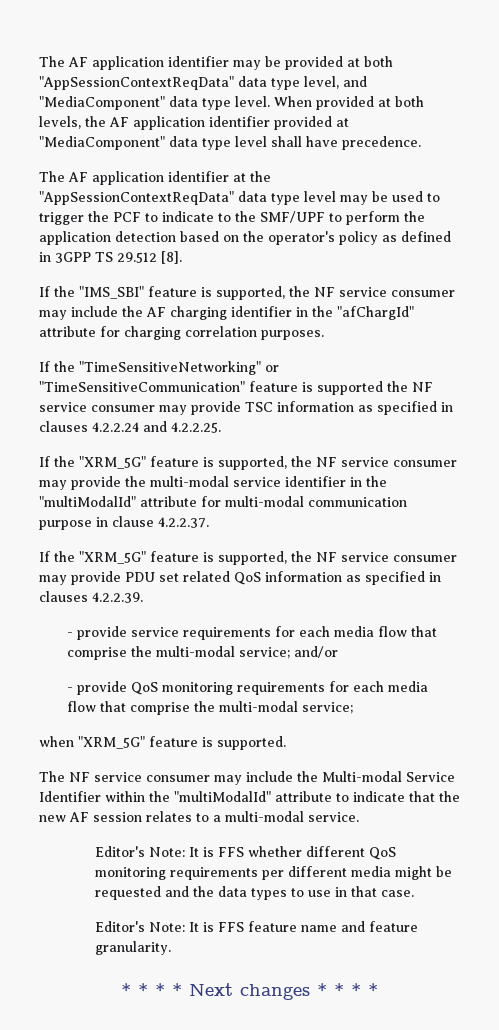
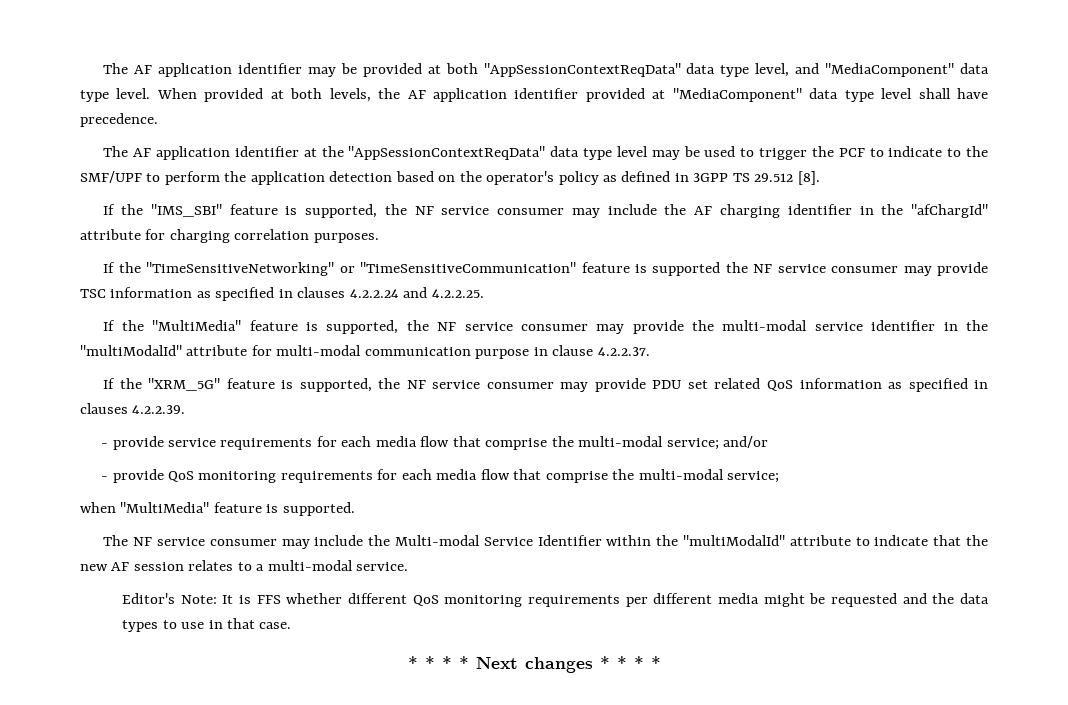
- If the "XRM_5G" feature is supported, the NF service consumer may provide the multi-modal service identifier in the "multiModalId" attribute for multi-modal communication purpose in clause 4.2.2.37.
+ If the "MultiMedia" feature is supported, the NF service consumer may provide the multi-modal service identifier in the "multiModalId" attribute for multi-modal communication purpose in clause 4.2.2.37.
- when "XRM_5G" feature is supported.
+ when "MultiMedia" feature is supported.
- Editor's Note: It is FFS feature name and feature granularity.

